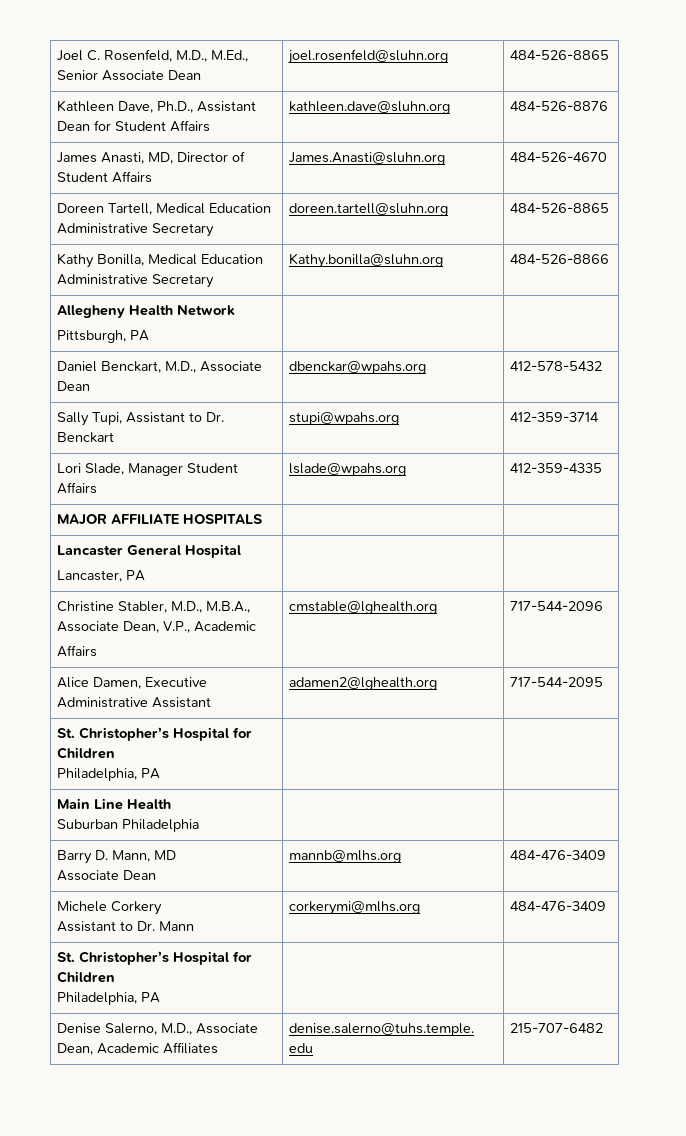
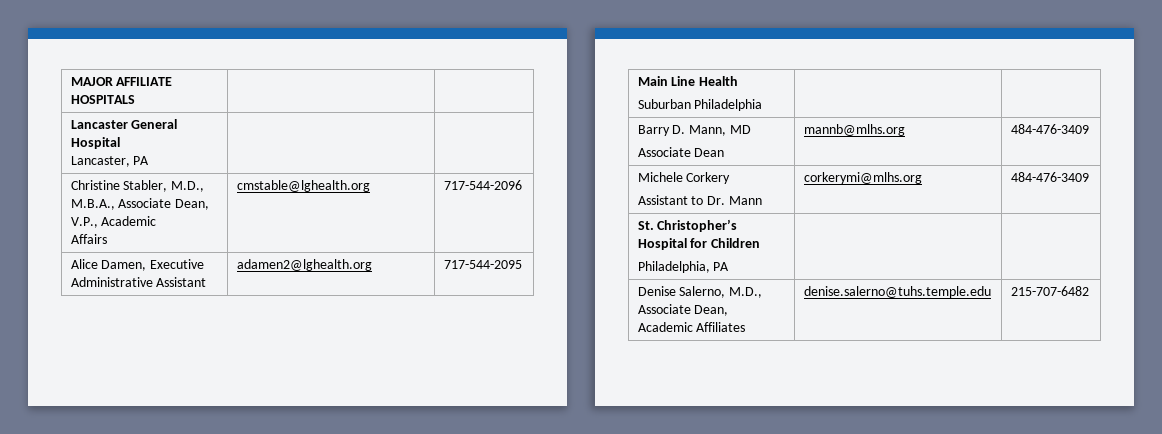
- Joel C. Rosenfeld, M.D., M.Ed., Senior Associate Dean | joel.rosenfeld@sluhn.org | 484-526-8865
- Kathleen Dave, Ph.D., Assistant Dean for Student Affairs | kathleen.dave@sluhn.org | 484-526-8876
- James Anasti, MD, Director of Student Affairs | James.Anasti@sluhn.org | 484-526-4670
- Doreen Tartell, Medical Education Administrative Secretary | doreen.tartell@sluhn.org | 484-526-8865
- Kathy Bonilla, Medical Education Administrative Secretary | Kathy.bonilla@sluhn.org | 484-526-8866
- Allegheny Health Network
- Pittsburgh, PA | |
- Daniel Benckart, M.D., Associate Dean | dbenckar@wpahs.org | 412-578-5432
- Sally Tupi, Assistant to Dr. Benckart | stupi@wpahs.org | 412-359-3714
- Lori Slade, Manager Student Affairs | lslade@wpahs.org | 412-359-4335
  Alice Damen, Executive Administrative Assistant | adamen2@lghealth.org | 717-544-2095
- St. Christopher’s Hospital for Children
- Philadelphia, PA | |

